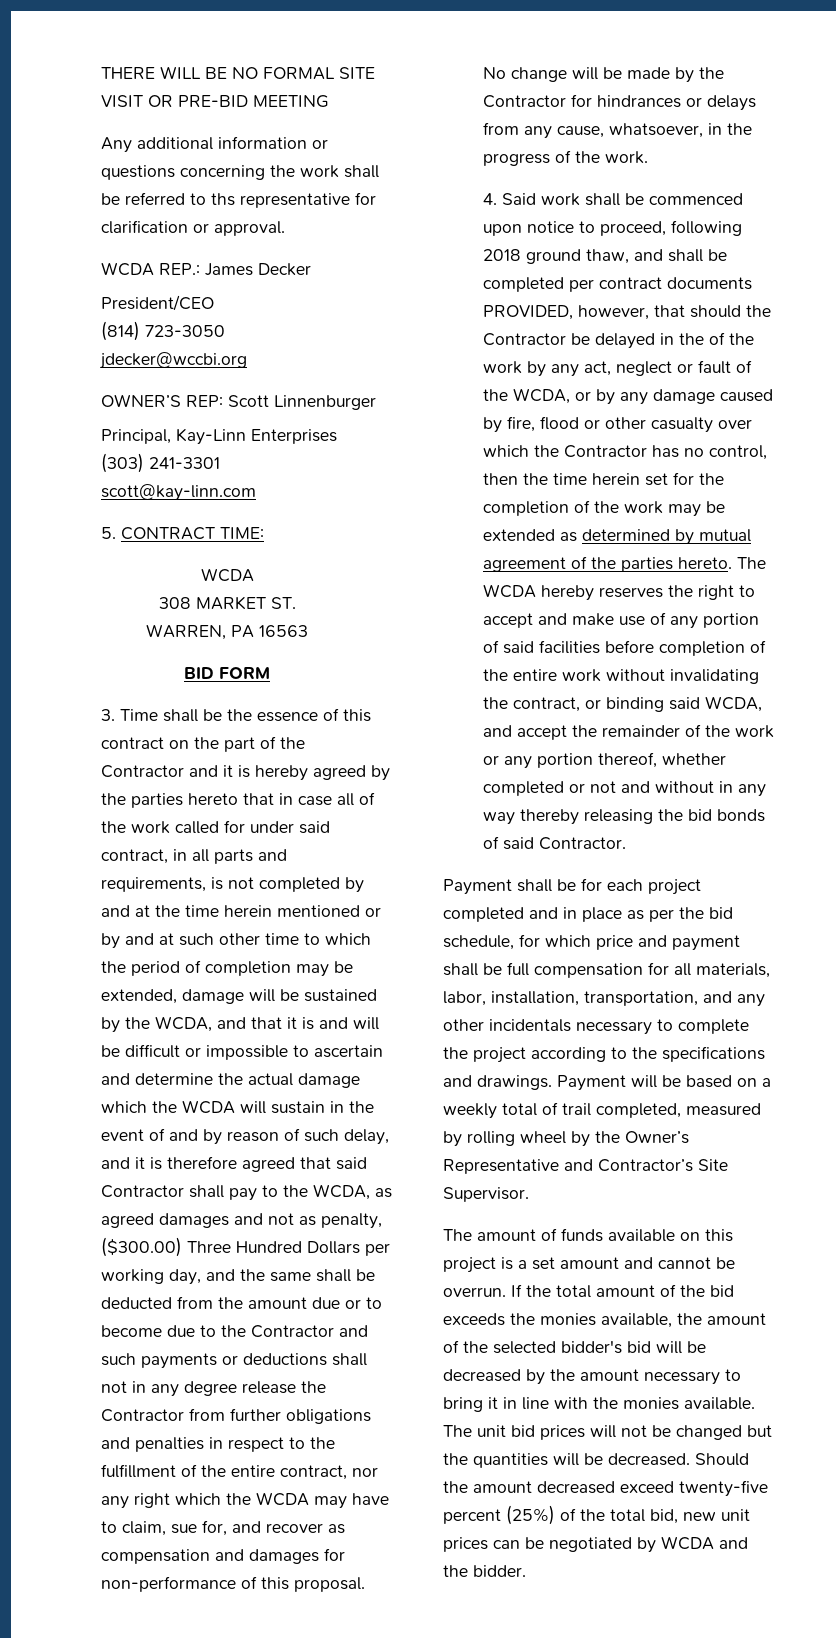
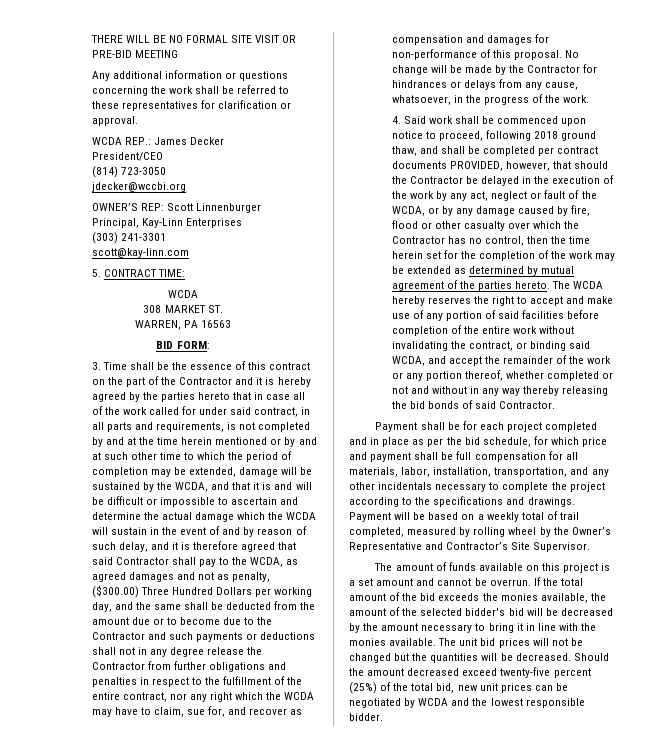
- Any additional information or questions concerning the work shall be referred to ths representative for clarification or approval.
+ Any additional information or questions concerning the work shall be referred to these representatives for clarification or approval.
- BID FORM
+ BID FORM:
- 4. Said work shall be commenced upon notice to proceed, following 2018 ground thaw, and shall be completed per contract documents PROVIDED, however, that should the Contractor be delayed in the of the work by any act, neglect or fault of the WCDA, or by any damage caused by fire, flood or other casualty over which the Contractor has no control, then the time herein set for the completion of the work may be extended as determined by mutual agreement of the parties hereto.
+ 4. Said work shall be commenced upon notice to proceed, following 2018 ground thaw, and shall be completed per contract documents PROVIDED, however, that should the Contractor be delayed in the execution of the work by any act, neglect or fault of the WCDA, or by any damage caused by fire, flood or other casualty over which the Contractor has no control, then the time herein set for the completion of the work may be extended as determined by mutual agreement of the parties hereto.
- Should the amount decreased exceed twenty-five percent (25%) of the total bid, new unit prices can be negotiated by WCDA and the bidder.
+ Should the amount decreased exceed twenty-five percent (25%) of the total bid, new unit prices can be negotiated by WCDA and the lowest responsible bidder.

